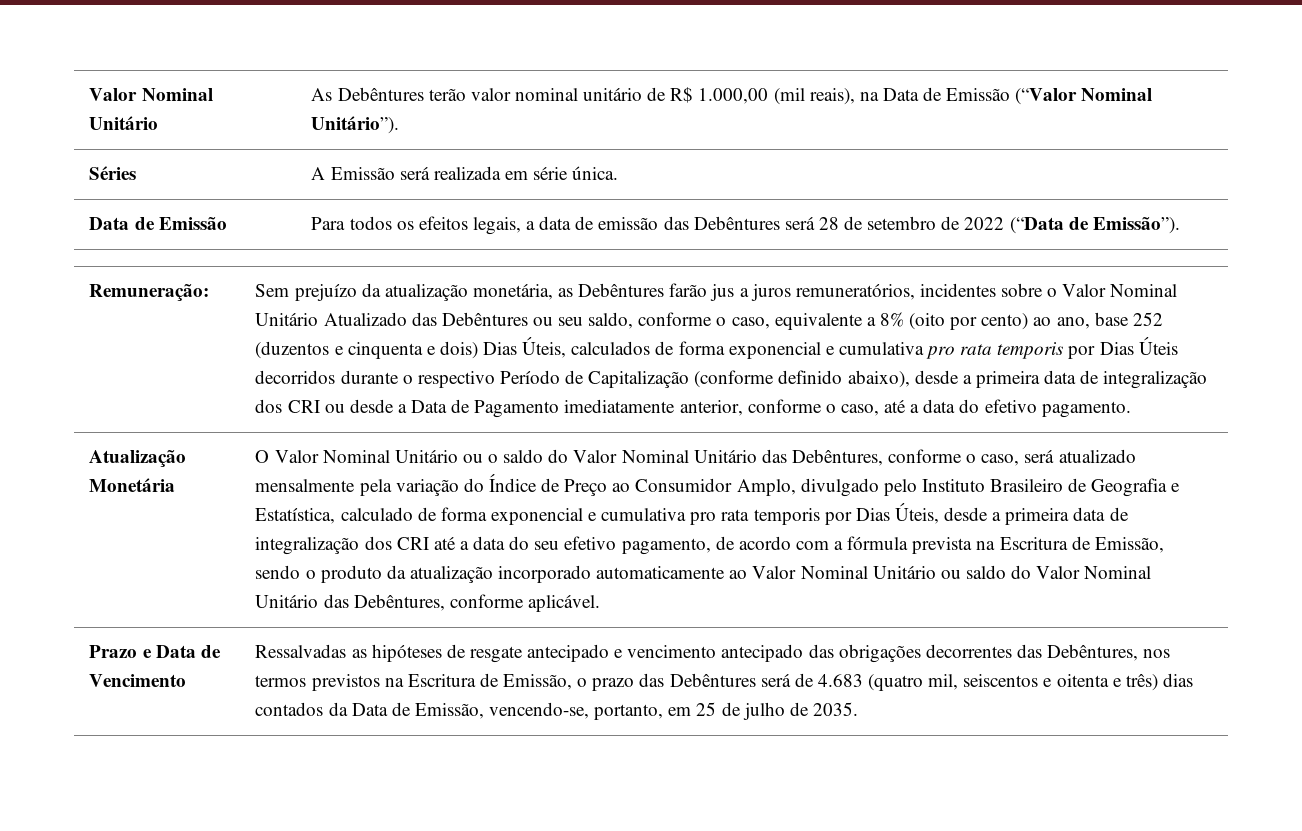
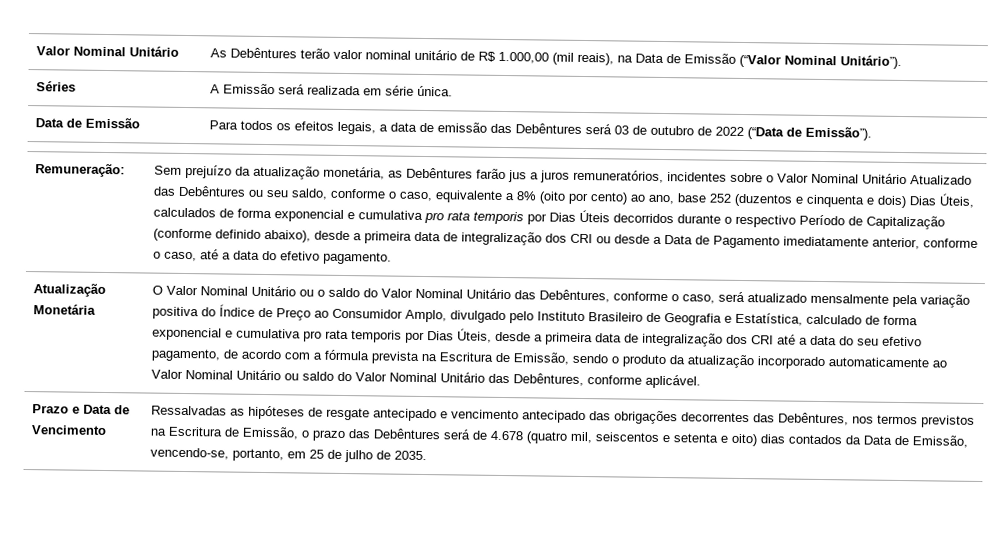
- Data de Emissão | Para todos os efeitos legais, a data de emissão das Debêntures será 28 de setembro de 2022 (“Data de Emissão”).
+ Data de Emissão | Para todos os efeitos legais, a data de emissão das Debêntures será 03 de outubro de 2022 (“Data de Emissão”).
- O Valor Nominal Unitário ou o saldo do Valor Nominal Unitário das Debêntures, conforme o caso, será atualizado mensalmente pela variação do Índice de Preço ao Consumidor Amplo, divulgado pelo Instituto Brasileiro de Geografia e Estatística, calculado de forma exponencial e cumulativa pro rata temporis por Dias Úteis, desde a primeira data de integralização dos CRI até a data do seu efetivo pagamento, de acordo com a fórmula prevista na Escritura de Emissão, sendo o produto da atualização incorporado automaticamente ao Valor Nominal Unitário ou saldo do Valor Nominal Unitário das Debêntures, conforme aplicável.
+ O Valor Nominal Unitário ou o saldo do Valor Nominal Unitário das Debêntures, conforme o caso, será atualizado mensalmente pela variação positiva do Índice de Preço ao Consumidor Amplo, divulgado pelo Instituto Brasileiro de Geografia e Estatística, calculado de forma exponencial e cumulativa pro rata temporis por Dias Úteis, desde a primeira data de integralização dos CRI até a data do seu efetivo pagamento, de acordo com a fórmula prevista na Escritura de Emissão, sendo o produto da atualização incorporado automaticamente ao Valor Nominal Unitário ou saldo do Valor Nominal Unitário das Debêntures, conforme aplicável.
- Ressalvadas as hipóteses de resgate antecipado e vencimento antecipado das obrigações decorrentes das Debêntures, nos termos previstos na Escritura de Emissão, o prazo das Debêntures será de 4.683 (quatro mil, seiscentos e oitenta e três) dias contados da Data de Emissão, vencendo-se, portanto, em 25 de julho de 2035.
+ Ressalvadas as hipóteses de resgate antecipado e vencimento antecipado das obrigações decorrentes das Debêntures, nos termos previstos na Escritura de Emissão, o prazo das Debêntures será de 4.678 (quatro mil, seiscentos e setenta e oito) dias contados da Data de Emissão, vencendo-se, portanto, em 25 de julho de 2035.

